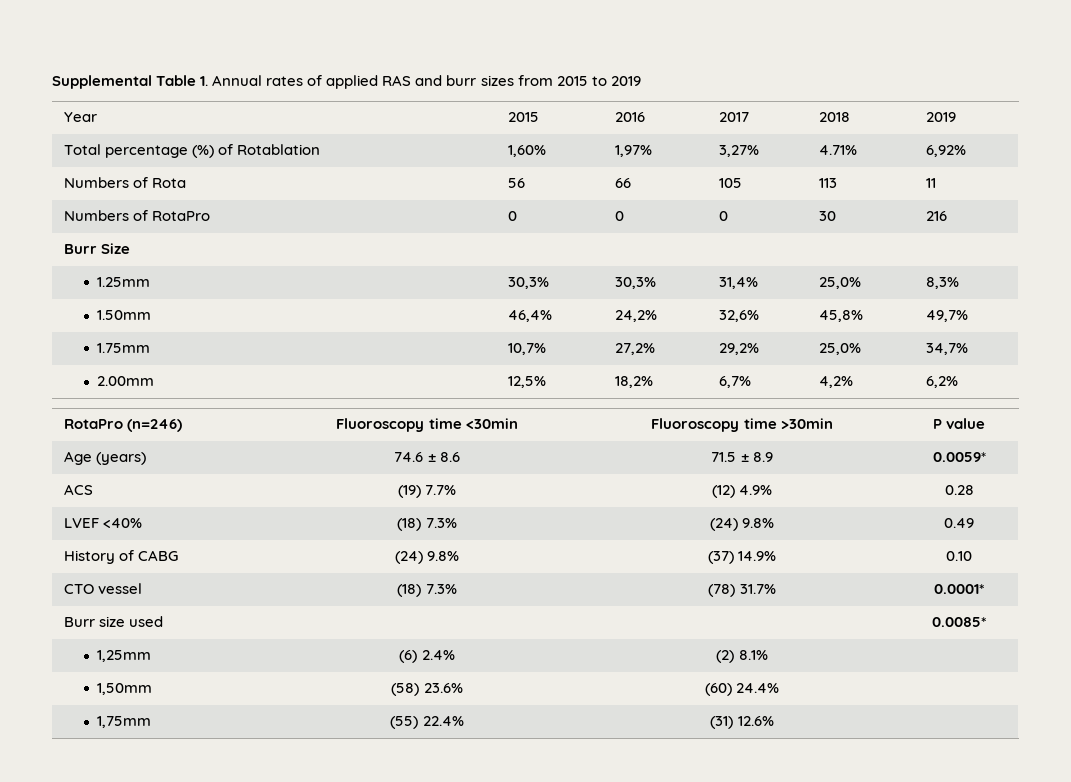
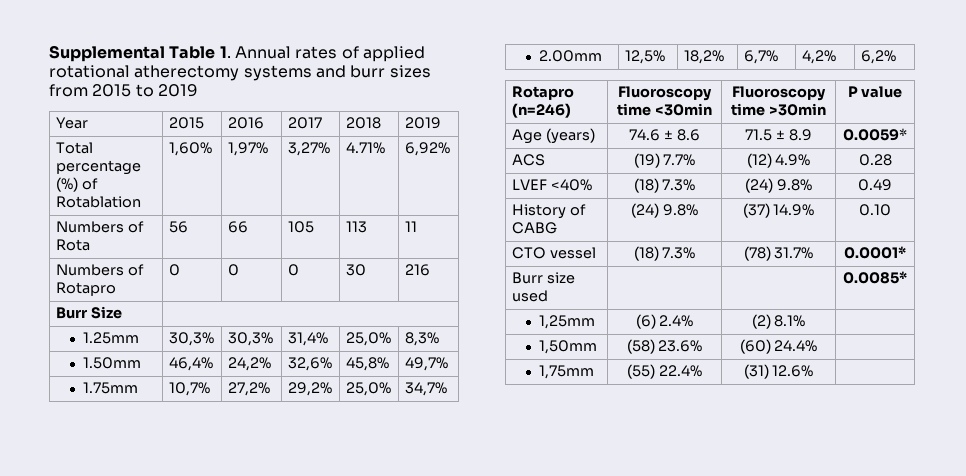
- Supplemental Table 1. Annual rates of applied RAS and burr sizes from 2015 to 2019
+ Supplemental Table 1. Annual rates of applied rotational atherectomy systems and burr sizes from 2015 to 2019
- Numbers of RotaPro | 0 | 0 | 0 | 30 | 216
+ Numbers of Rotapro | 0 | 0 | 0 | 30 | 216
- RotaPro (n=246) | Fluoroscopy time <30min | Fluoroscopy time >30min | P value
+ Rotapro (n=246) | Fluoroscopy time <30min | Fluoroscopy time >30min | P value

